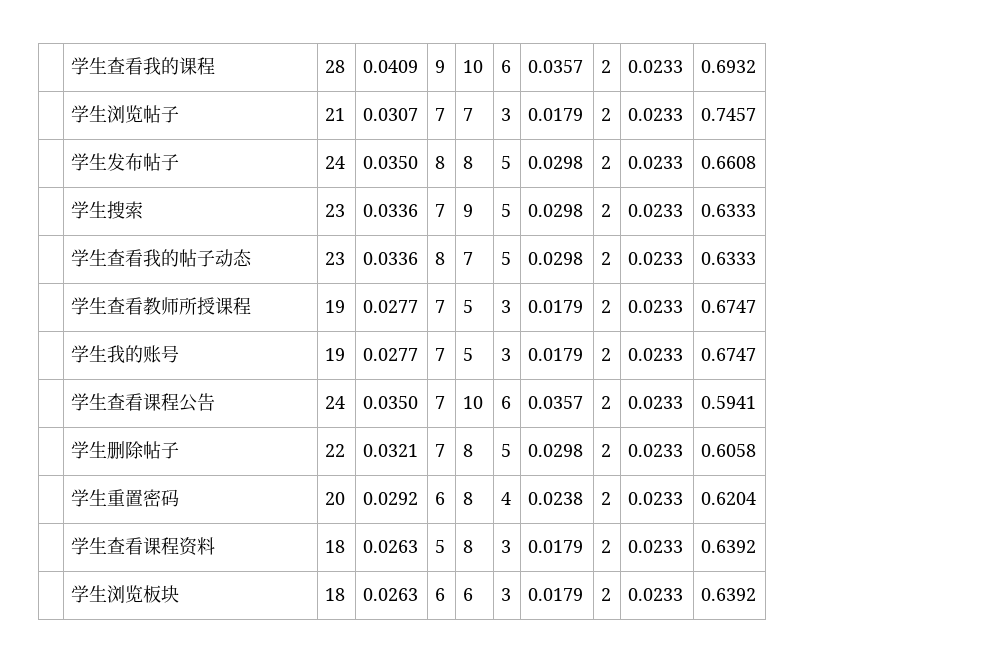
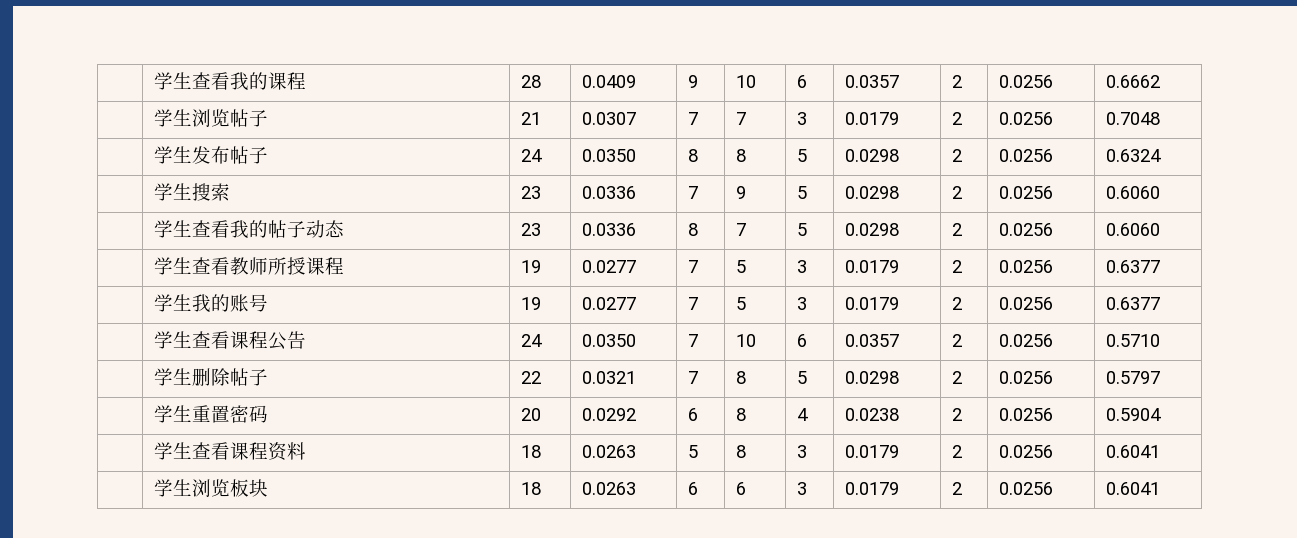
- | 学生查看我的课程 | 28 | 0.0409 | 9 | 10 | 6 | 0.0357 | 2 | 0.0233 | 0.6932
+ | 学生查看我的课程 | 28 | 0.0409 | 9 | 10 | 6 | 0.0357 | 2 | 0.0256 | 0.6662
- | 学生浏览帖子 | 21 | 0.0307 | 7 | 7 | 3 | 0.0179 | 2 | 0.0233 | 0.7457
+ | 学生浏览帖子 | 21 | 0.0307 | 7 | 7 | 3 | 0.0179 | 2 | 0.0256 | 0.7048
- | 学生发布帖子 | 24 | 0.0350 | 8 | 8 | 5 | 0.0298 | 2 | 0.0233 | 0.6608
+ | 学生发布帖子 | 24 | 0.0350 | 8 | 8 | 5 | 0.0298 | 2 | 0.0256 | 0.6324
- | 学生搜索 | 23 | 0.0336 | 7 | 9 | 5 | 0.0298 | 2 | 0.0233 | 0.6333
+ | 学生搜索 | 23 | 0.0336 | 7 | 9 | 5 | 0.0298 | 2 | 0.0256 | 0.6060
- | 学生查看我的帖子动态 | 23 | 0.0336 | 8 | 7 | 5 | 0.0298 | 2 | 0.0233 | 0.6333
+ | 学生查看我的帖子动态 | 23 | 0.0336 | 8 | 7 | 5 | 0.0298 | 2 | 0.0256 | 0.6060
- | 学生查看教师所授课程 | 19 | 0.0277 | 7 | 5 | 3 | 0.0179 | 2 | 0.0233 | 0.6747
+ | 学生查看教师所授课程 | 19 | 0.0277 | 7 | 5 | 3 | 0.0179 | 2 | 0.0256 | 0.6377
- | 学生我的账号 | 19 | 0.0277 | 7 | 5 | 3 | 0.0179 | 2 | 0.0233 | 0.6747
+ | 学生我的账号 | 19 | 0.0277 | 7 | 5 | 3 | 0.0179 | 2 | 0.0256 | 0.6377
- | 学生查看课程公告 | 24 | 0.0350 | 7 | 10 | 6 | 0.0357 | 2 | 0.0233 | 0.5941
+ | 学生查看课程公告 | 24 | 0.0350 | 7 | 10 | 6 | 0.0357 | 2 | 0.0256 | 0.5710
- | 学生删除帖子 | 22 | 0.0321 | 7 | 8 | 5 | 0.0298 | 2 | 0.0233 | 0.6058
+ | 学生删除帖子 | 22 | 0.0321 | 7 | 8 | 5 | 0.0298 | 2 | 0.0256 | 0.5797
- | 学生重置密码 | 20 | 0.0292 | 6 | 8 | 4 | 0.0238 | 2 | 0.0233 | 0.6204
+ | 学生重置密码 | 20 | 0.0292 | 6 | 8 | 4 | 0.0238 | 2 | 0.0256 | 0.5904
- | 学生查看课程资料 | 18 | 0.0263 | 5 | 8 | 3 | 0.0179 | 2 | 0.0233 | 0.6392
+ | 学生查看课程资料 | 18 | 0.0263 | 5 | 8 | 3 | 0.0179 | 2 | 0.0256 | 0.6041
- | 学生浏览板块 | 18 | 0.0263 | 6 | 6 | 3 | 0.0179 | 2 | 0.0233 | 0.6392
+ | 学生浏览板块 | 18 | 0.0263 | 6 | 6 | 3 | 0.0179 | 2 | 0.0256 | 0.6041

